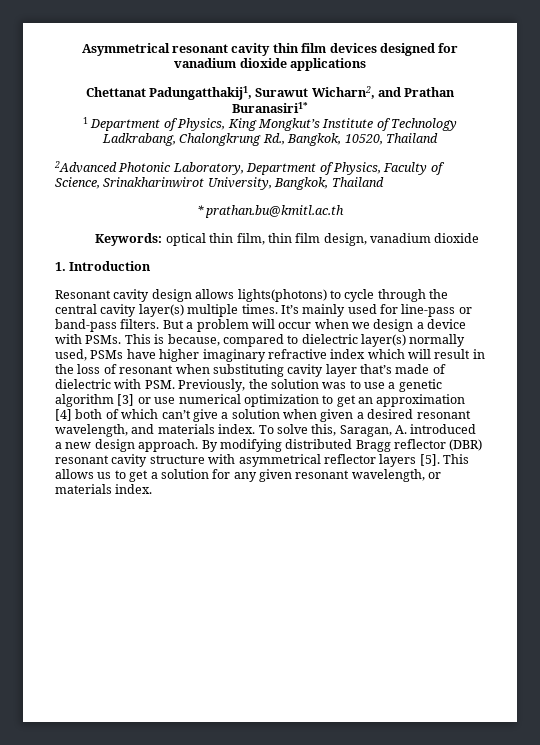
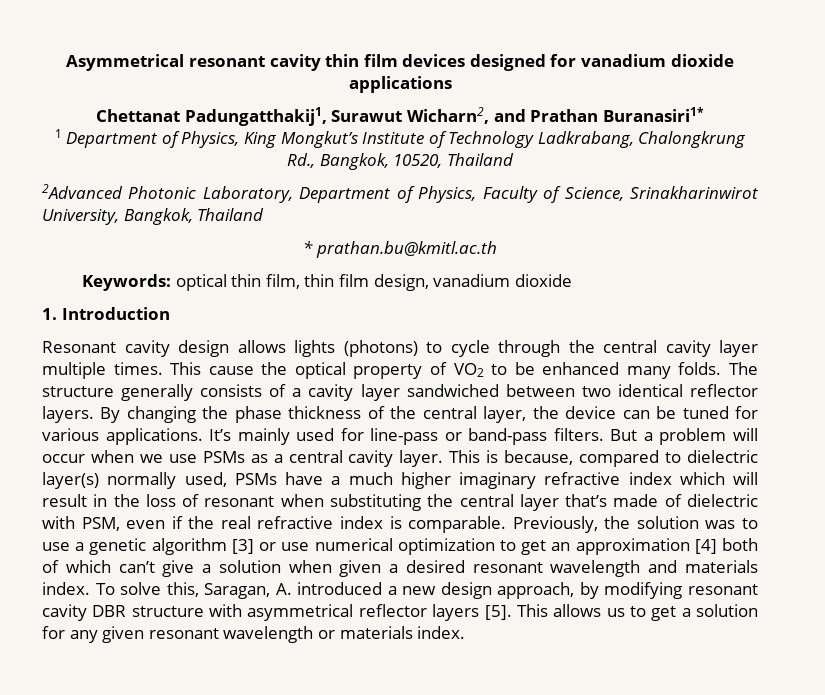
- Resonant cavity design allows lights(photons) to cycle through the central cavity layer(s) multiple times.
+ Resonant cavity design allows lights (photons) to cycle through the central cavity layer multiple times.
+ This cause the optical property of VO2 to be enhanced many folds. The structure generally consists of a cavity layer sandwiched between two identical reflector layers. By changing the phase thickness of the central layer, the device can be tuned for various applications.
- But a problem will occur when we design a device with PSMs.
+ But a problem will occur when we use PSMs as a central cavity layer.
- This is because, compared to dielectric layer(s) normally used, PSMs have higher imaginary refractive index which will result in the loss of resonant when substituting cavity layer that’s made of dielectric with PSM. Previously, the solution was to use a genetic algorithm [3] or use numerical optimization to get an approximation [4] both of which can’t give a solution when given a desired resonant wavelength, and materials index.
+ This is because, compared to dielectric layer(s) normally used, PSMs have a much higher imaginary refractive index which will result in the loss of resonant when substituting the central layer that’s made of dielectric with PSM, even if the real refractive index is comparable. Previously, the solution was to use a genetic algorithm [3] or use numerical optimization to get an approximation [4] both of which can’t give a solution when given a desired resonant wavelength and materials index.
- To solve this, Saragan, A. introduced a new design approach. By modifying distributed Bragg reflector (DBR) resonant cavity structure with asymmetrical reflector layers [5].
+ To solve this, Saragan, A. introduced a new design approach, by modifying resonant cavity DBR structure with asymmetrical reflector layers [5].
- This allows us to get a solution for any given resonant wavelength, or materials index.
+ This allows us to get a solution for any given resonant wavelength or materials index.

